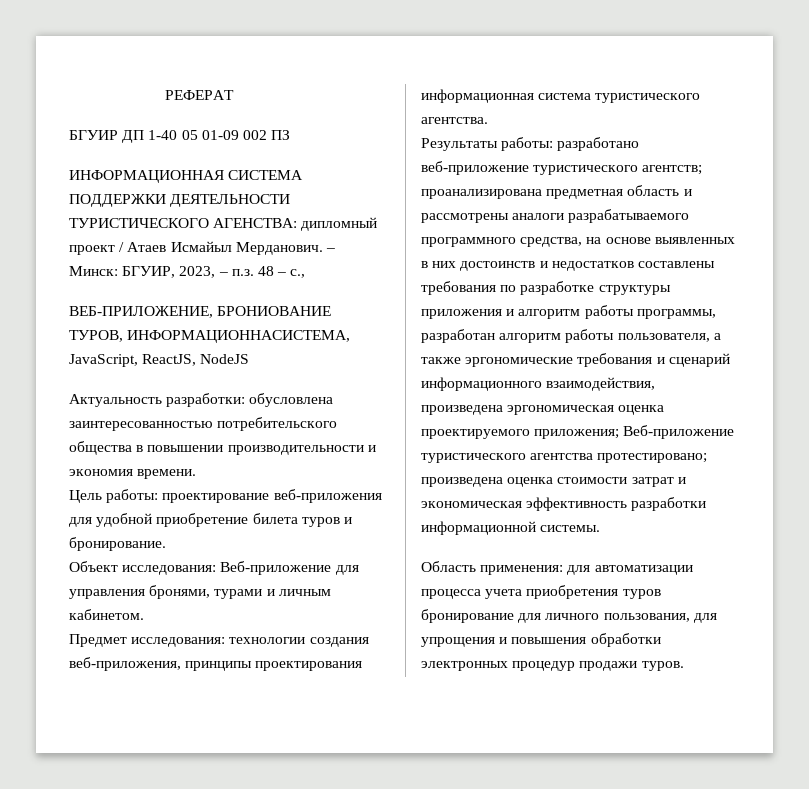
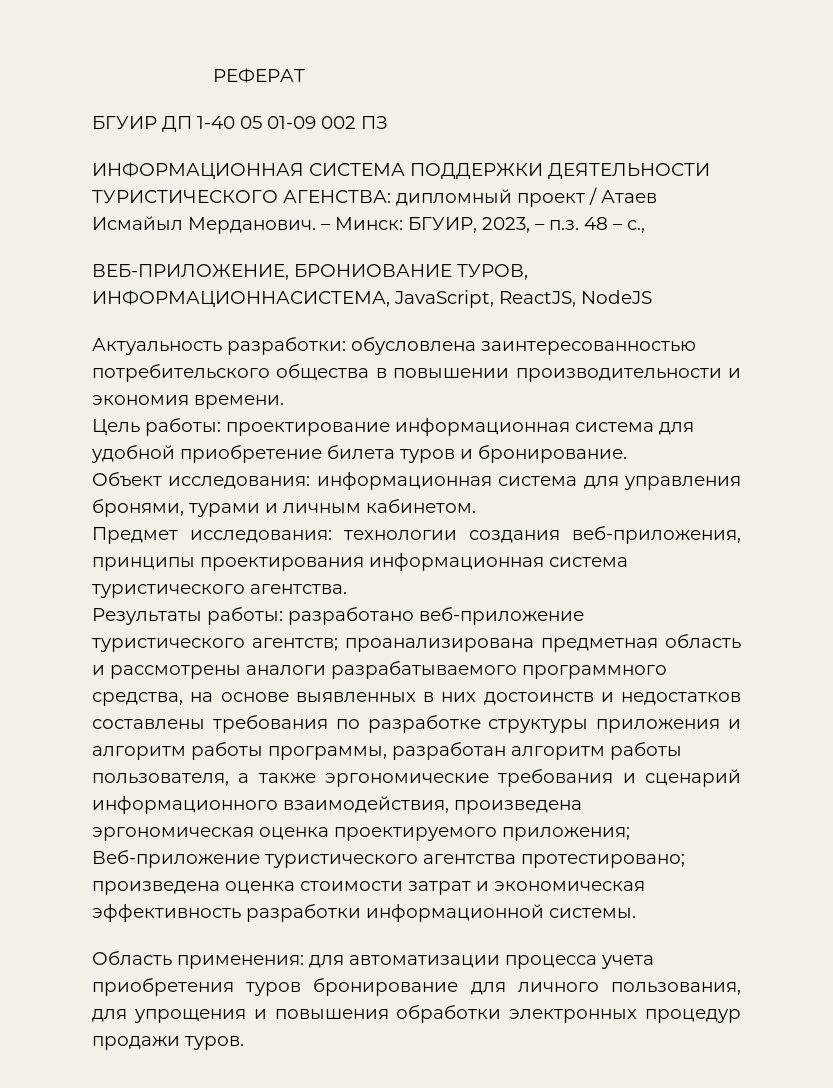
- Цель работы: проектирование веб-приложения для удобной приобретение билета туров и бронирование.
+ Цель работы: проектирование информационная система для удобной приобретение билета туров и бронирование.
- Объект исследования: Веб-приложение для управления бронями, турами и личным кабинетом.
+ Объект исследования: информационная система для управления бронями, турами и личным кабинетом.

